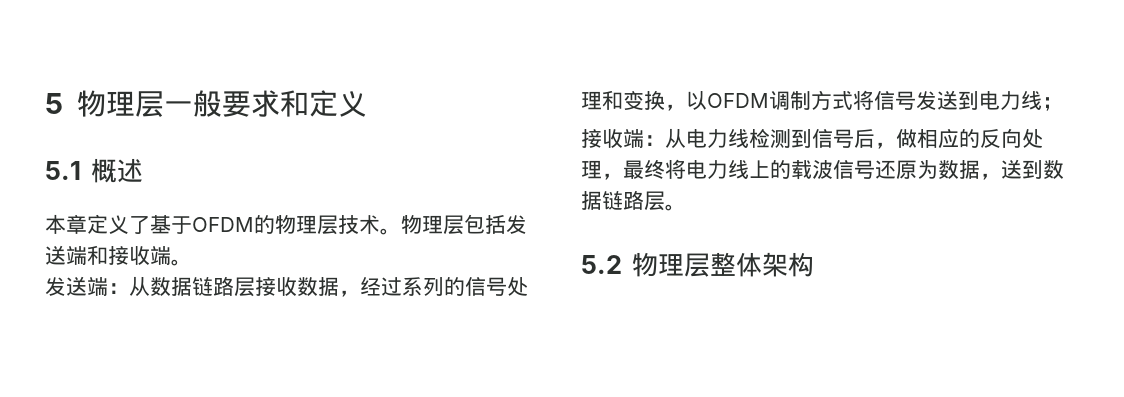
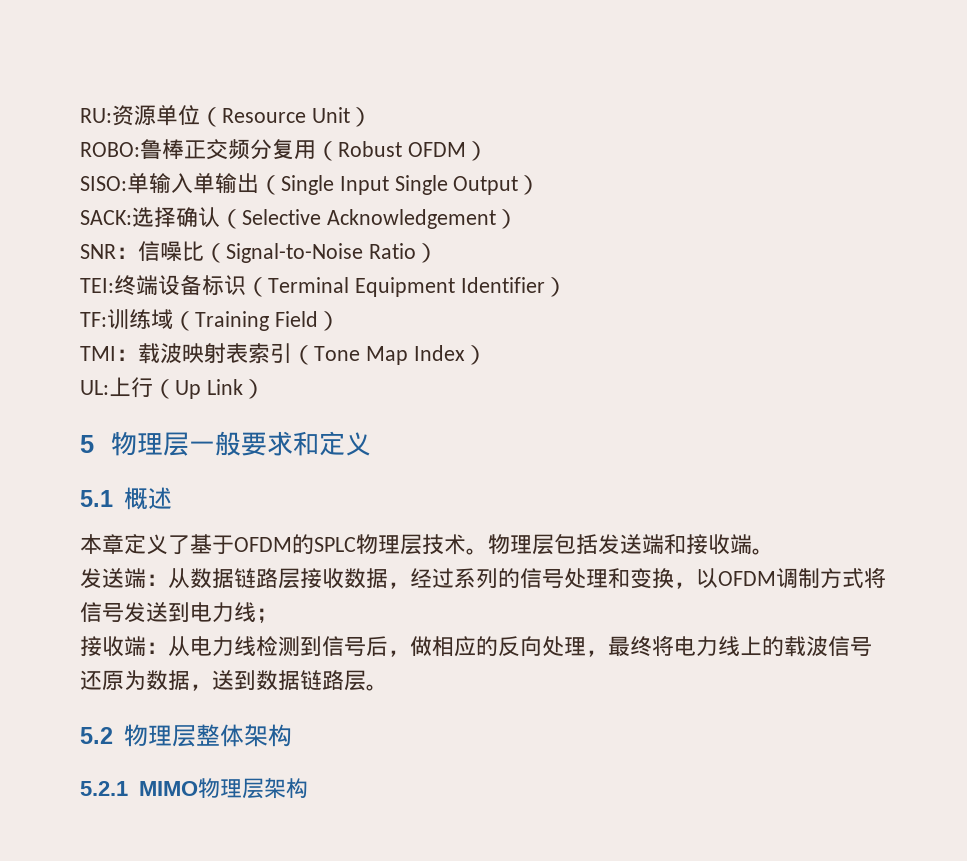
+ RU:资源单位（Resource Unit）
+ ROBO:鲁棒正交频分复用（Robust OFDM）
+ SISO:单输入单输出（Single Input Single Output）
+ SACK:选择确认（Selective Acknowledgement）
+ SNR：信噪比（Signal-to-Noise Ratio）
+ TEI:终端设备标识（Terminal Equipment Identifier）
+ TF:训练域（Training Field）
+ TMI：载波映射表索引（Tone Map Index）
+ UL:上行（Up Link）
- 本章定义了基于OFDM的物理层技术。
+ 本章定义了基于OFDM的SPLC物理层技术。
+ 5.2.1 MIMO物理层架构

